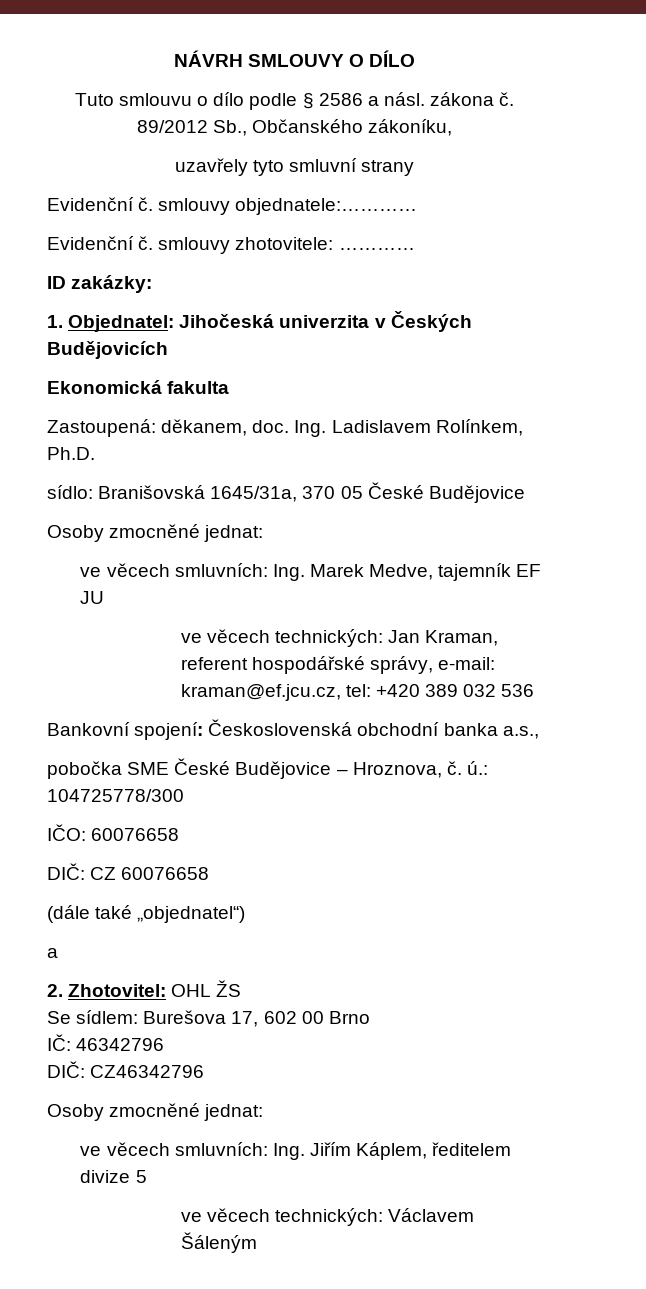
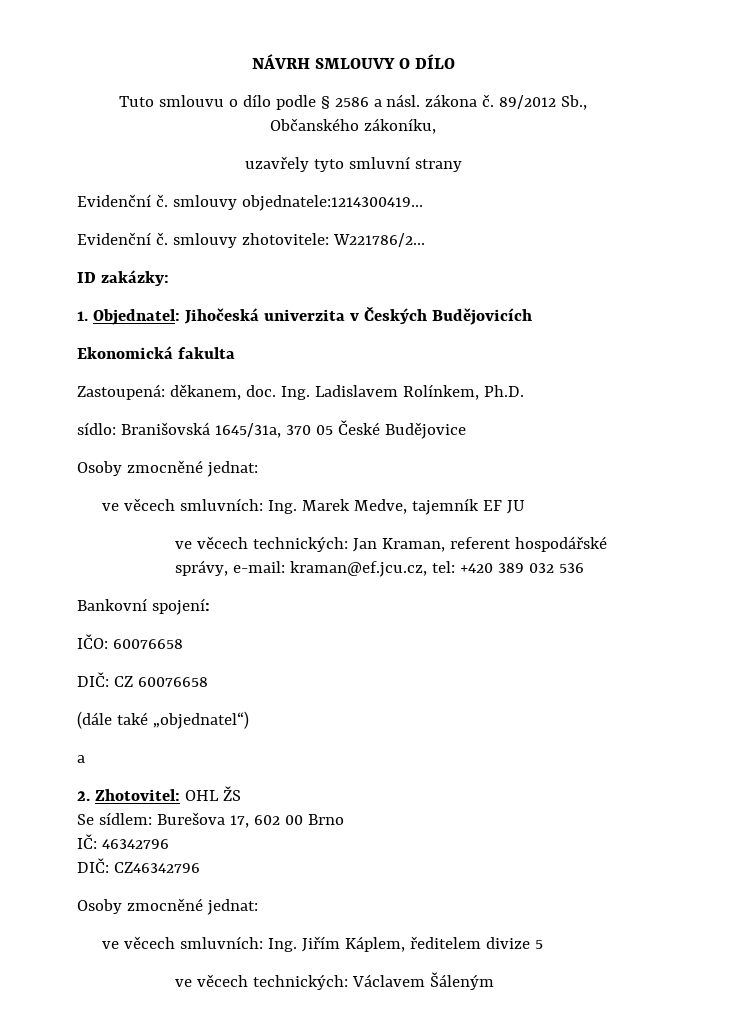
- Evidenční č. smlouvy objednatele:…………
+ Evidenční č. smlouvy objednatele:1214300419…
- Evidenční č. smlouvy zhotovitele: …………
+ Evidenční č. smlouvy zhotovitele: W221786/2…
- Bankovní spojení: Československá obchodní banka a.s.,
- pobočka SME České Budějovice – Hroznova, č. ú.: 104725778/300
+ Bankovní spojení:

